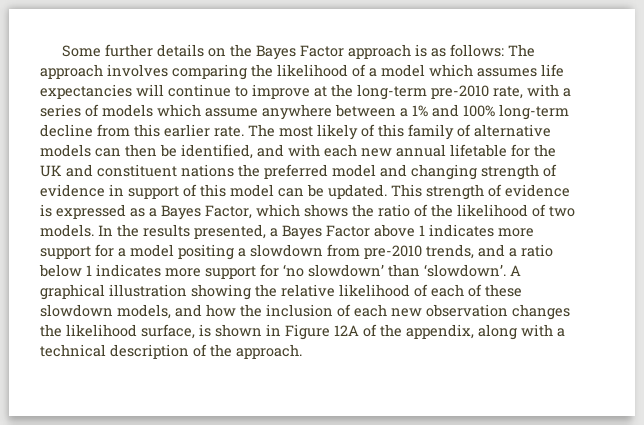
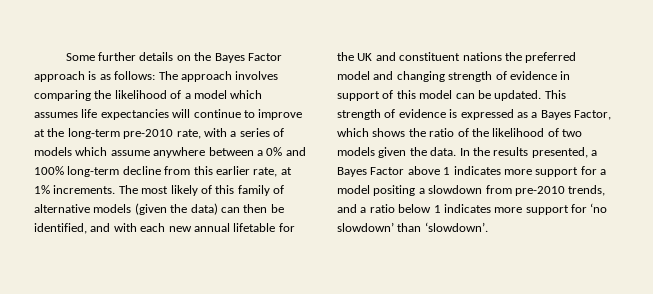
- Some further details on the Bayes Factor approach is as follows: The approach involves comparing the likelihood of a model which assumes life expectancies will continue to improve at the long-term pre-2010 rate, with a series of models which assume anywhere between a 1% and 100% long-term decline from this earlier rate.
+ Some further details on the Bayes Factor approach is as follows: The approach involves comparing the likelihood of a model which assumes life expectancies will continue to improve at the long-term pre-2010 rate, with a series of models which assume anywhere between a 0% and 100% long-term decline from this earlier rate, at 1% increments.
- The most likely of this family of alternative models can then be identified, and with each new annual lifetable for the UK and constituent nations the preferred model and changing strength of evidence in support of this model can be updated.
+ The most likely of this family of alternative models (given the data) can then be identified, and with each new annual lifetable for the UK and constituent nations the preferred model and changing strength of evidence in support of this model can be updated.
- This strength of evidence is expressed as a Bayes Factor, which shows the ratio of the likelihood of two models.
+ This strength of evidence is expressed as a Bayes Factor, which shows the ratio of the likelihood of two models given the data.
- A graphical illustration showing the relative likelihood of each of these slowdown models, and how the inclusion of each new observation changes the likelihood surface, is shown in Figure 12A of the appendix, along with a technical description of the approach.

